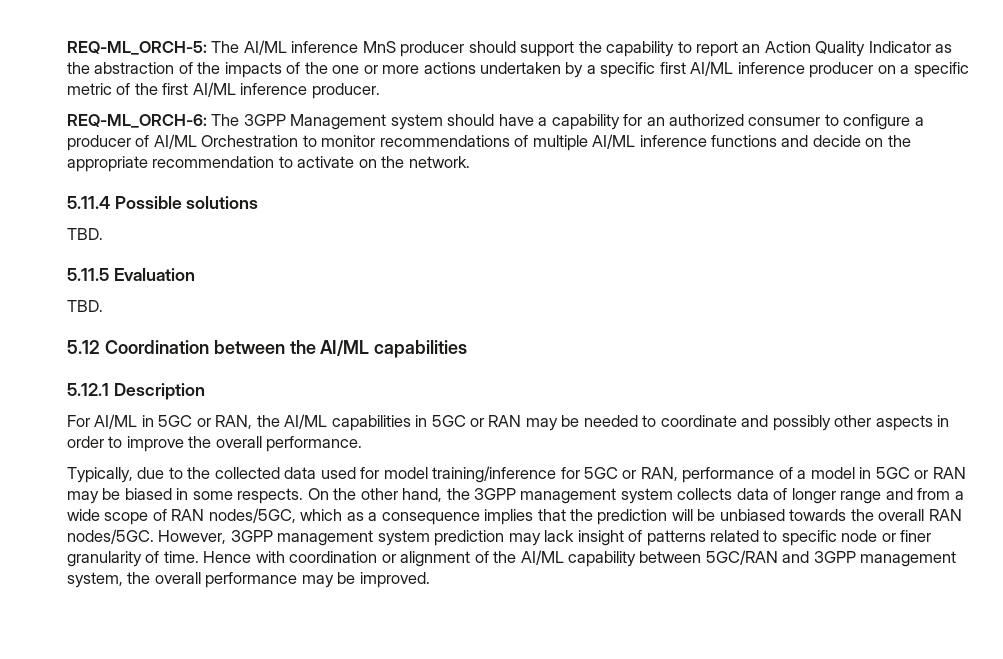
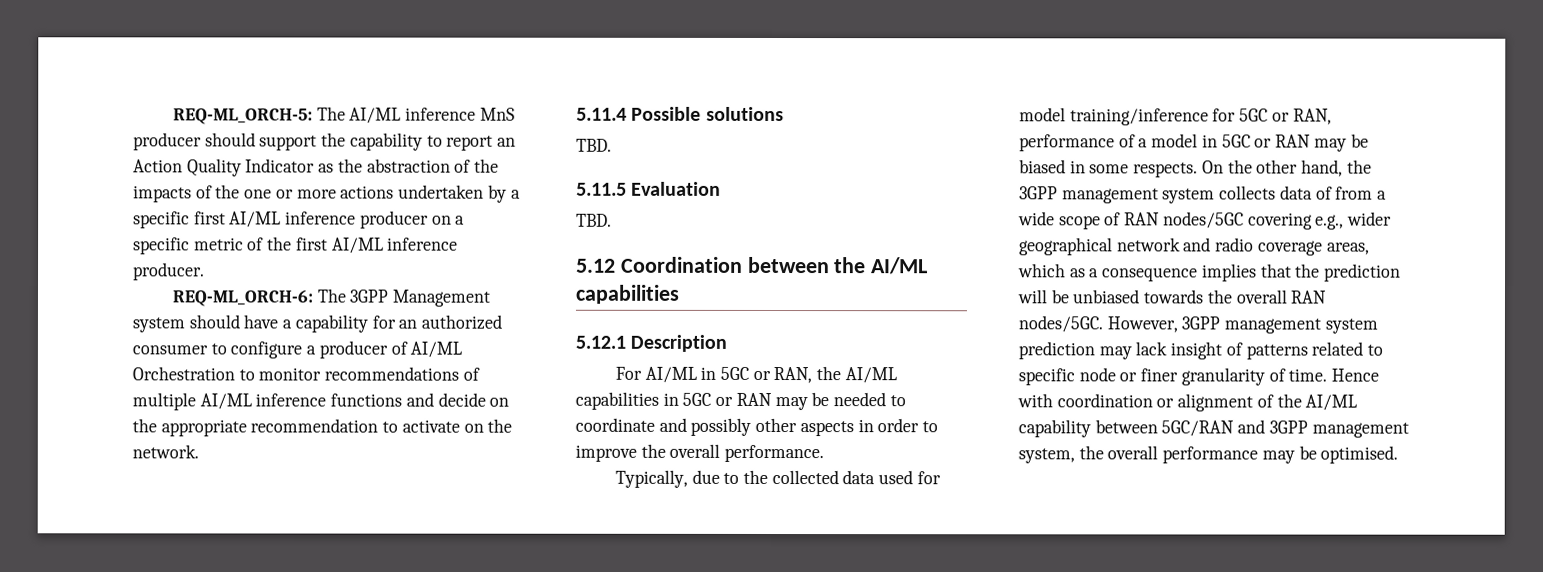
- On the other hand, the 3GPP management system collects data of longer range and from a wide scope of RAN nodes/5GC, which as a consequence implies that the prediction will be unbiased towards the overall RAN nodes/5GC.
+ On the other hand, the 3GPP management system collects data of from a wide scope of RAN nodes/5GC covering e.g., wider geographical network and radio coverage areas, which as a consequence implies that the prediction will be unbiased towards the overall RAN nodes/5GC.
- Hence with coordination or alignment of the AI/ML capability between 5GC/RAN and 3GPP management system, the overall performance may be improved.
+ Hence with coordination or alignment of the AI/ML capability between 5GC/RAN and 3GPP management system, the overall performance may be optimised.

